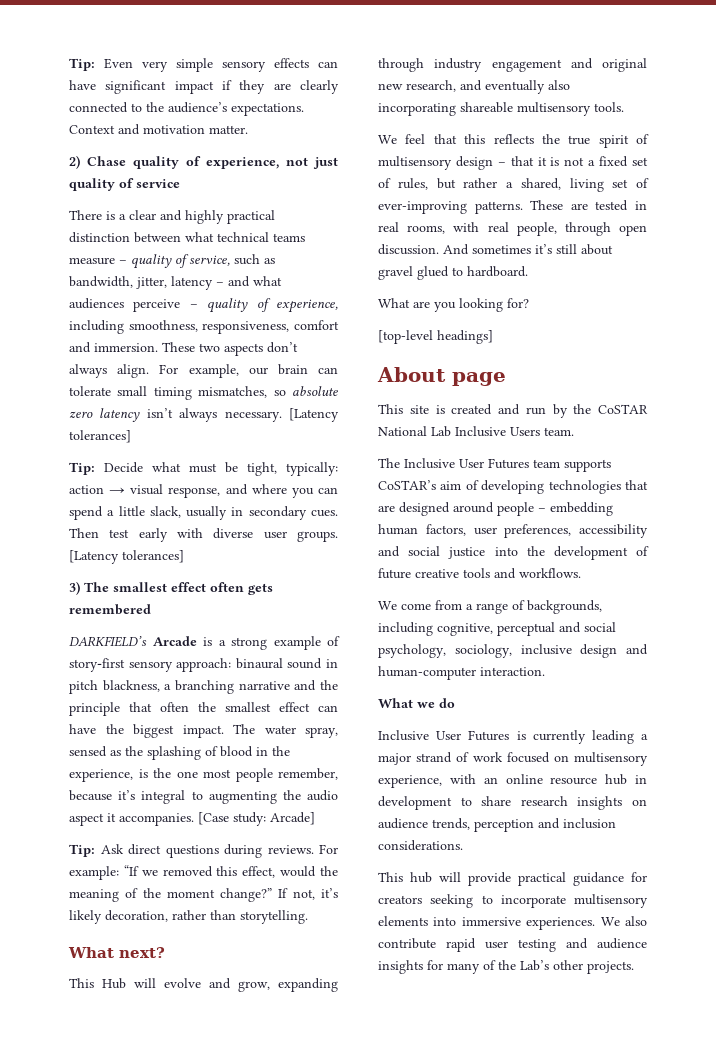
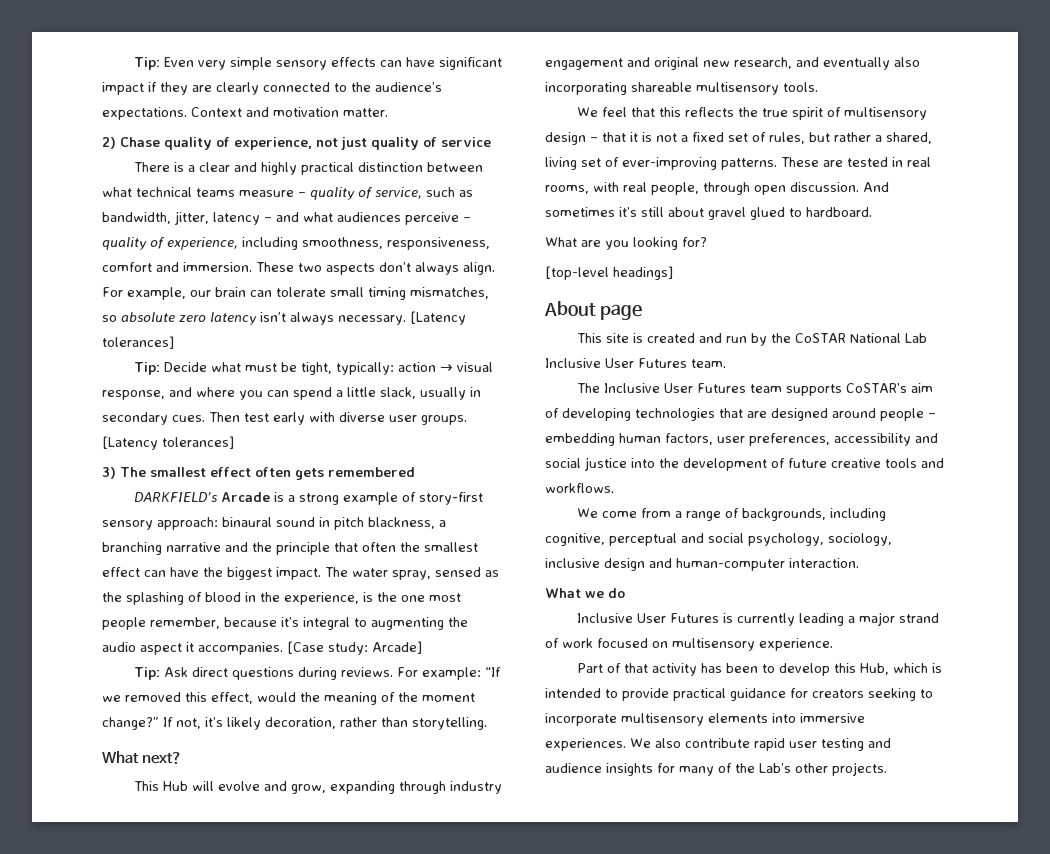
- This site is created and run by the CoSTAR National Lab Inclusive Users team.
+ This site is created and run by the CoSTAR National Lab Inclusive User Futures team.
- Inclusive User Futures is currently leading a major strand of work focused on multisensory experience, with an online resource hub in development to share research insights on audience trends, perception and inclusion considerations.
- This hub will provide practical guidance for creators seeking to incorporate multisensory elements into immersive experiences.
+ Inclusive User Futures is currently leading a major strand of work focused on multisensory experience.
+ Part of that activity has been to develop this Hub, which is intended to provide practical guidance for creators seeking to incorporate multisensory elements into immersive experiences.

